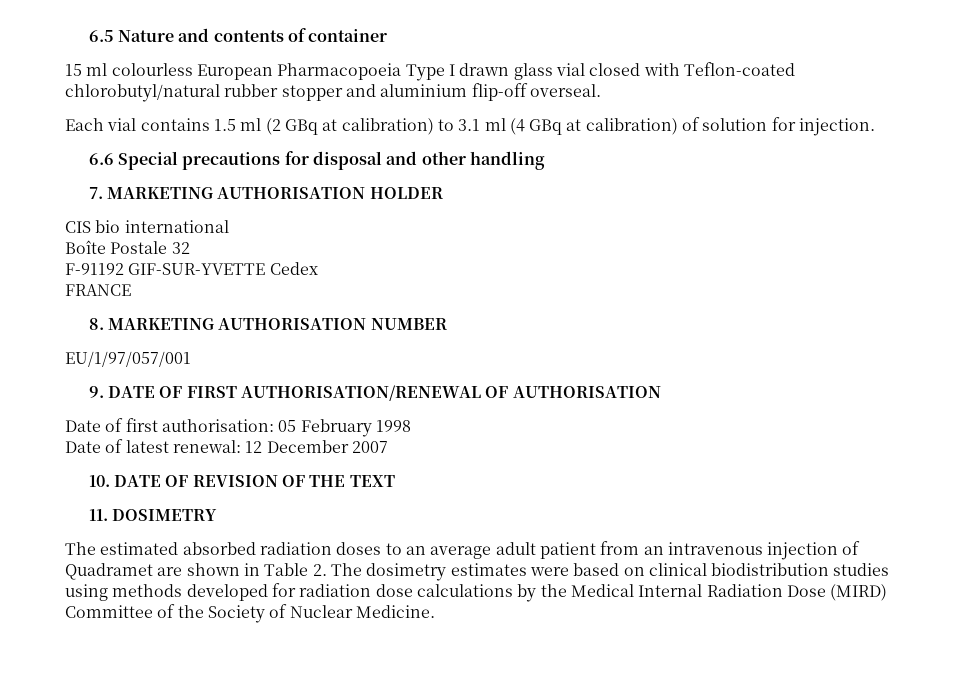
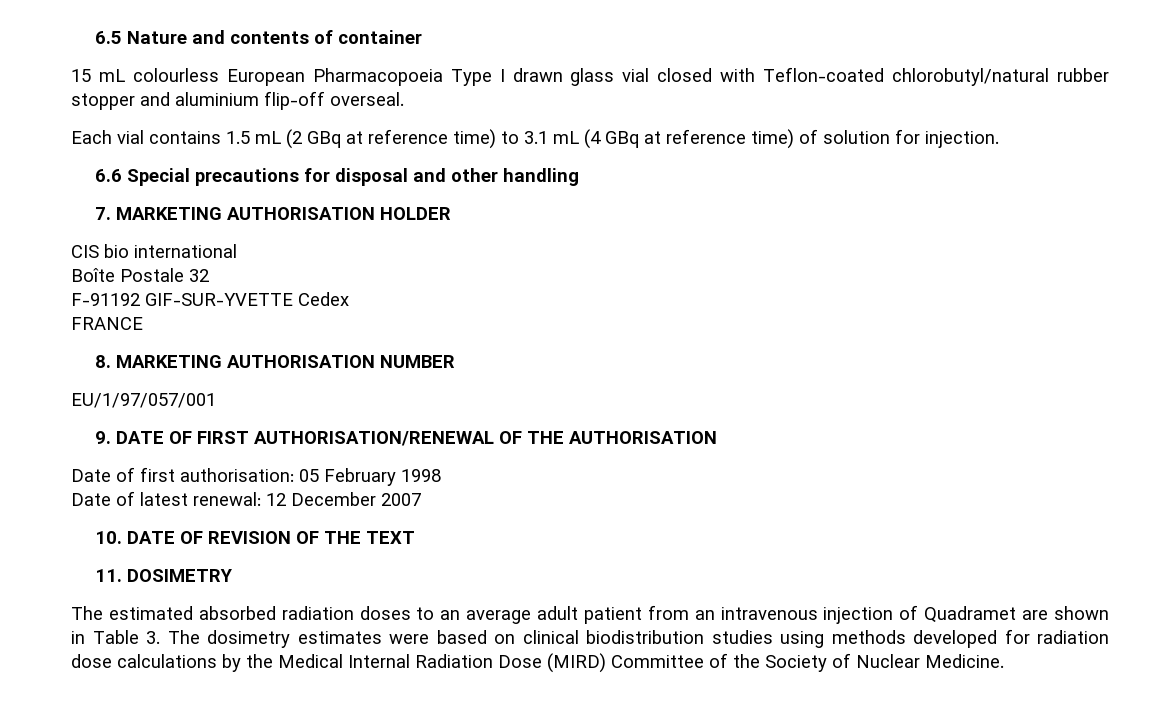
- 15 ml colourless European Pharmacopoeia Type I drawn glass vial closed with Teflon-coated chlorobutyl/natural rubber stopper and aluminium flip-off overseal.
+ 15 mL colourless European Pharmacopoeia Type I drawn glass vial closed with Teflon-coated chlorobutyl/natural rubber stopper and aluminium flip-off overseal.
- Each vial contains 1.5 ml (2 GBq at calibration) to 3.1 ml (4 GBq at calibration) of solution for injection.
+ Each vial contains 1.5 mL (2 GBq at reference time) to 3.1 mL (4 GBq at reference time) of solution for injection.
- 9. DATE OF FIRST AUTHORISATION/RENEWAL OF AUTHORISATION
+ 9. DATE OF FIRST AUTHORISATION/RENEWAL OF THE AUTHORISATION
- The estimated absorbed radiation doses to an average adult patient from an intravenous injection of Quadramet are shown in Table 2. The dosimetry estimates were based on clinical biodistribution studies using methods developed for radiation dose calculations by the Medical Internal Radiation Dose (MIRD) Committee of the Society of Nuclear Medicine.
+ The estimated absorbed radiation doses to an average adult patient from an intravenous injection of Quadramet are shown in Table 3. The dosimetry estimates were based on clinical biodistribution studies using methods developed for radiation dose calculations by the Medical Internal Radiation Dose (MIRD) Committee of the Society of Nuclear Medicine.

